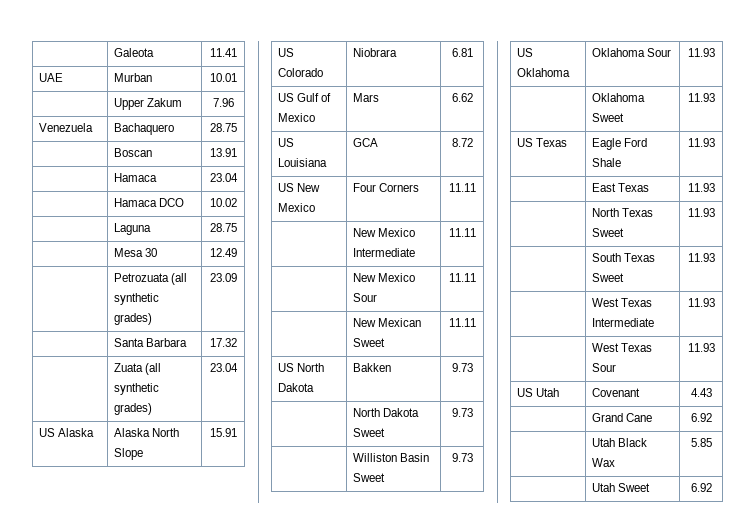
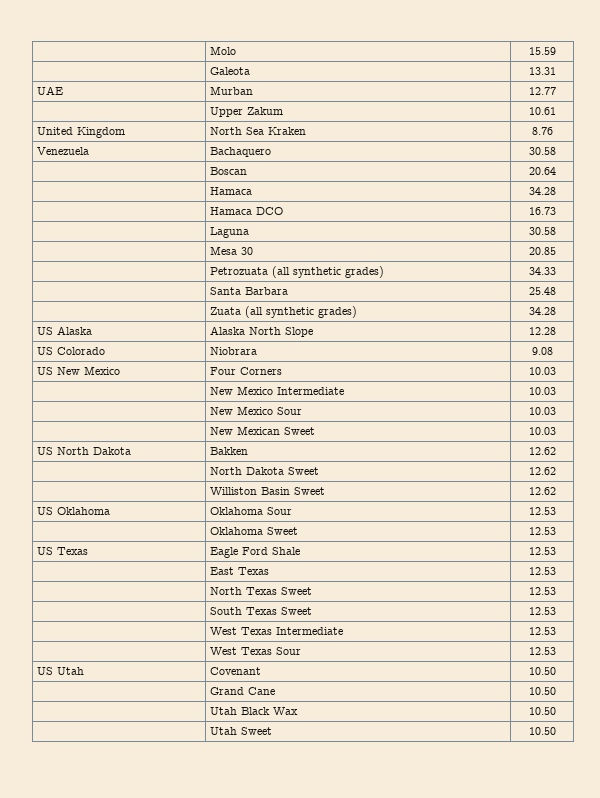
+ | Molo | 15.59
- | Galeota | 11.41
+ | Galeota | 13.31
- UAE | Murban | 10.01
+ UAE | Murban | 12.77
- | Upper Zakum | 7.96
+ | Upper Zakum | 10.61
+ United Kingdom | North Sea Kraken | 8.76
- Venezuela | Bachaquero | 28.75
+ Venezuela | Bachaquero | 30.58
- | Boscan | 13.91
+ | Boscan | 20.64
- | Hamaca | 23.04
+ | Hamaca | 34.28
- | Hamaca DCO | 10.02
+ | Hamaca DCO | 16.73
- | Laguna | 28.75
+ | Laguna | 30.58
- | Mesa 30 | 12.49
+ | Mesa 30 | 20.85
- | Petrozuata (all synthetic grades) | 23.09
+ | Petrozuata (all synthetic grades) | 34.33
- | Santa Barbara | 17.32
+ | Santa Barbara | 25.48
- | Zuata (all synthetic grades) | 23.04
+ | Zuata (all synthetic grades) | 34.28
- US Alaska | Alaska North Slope | 15.91
+ US Alaska | Alaska North Slope | 12.28
- US Colorado | Niobrara | 6.81
- US Gulf of Mexico | Mars | 6.62
- US Louisiana | GCA | 8.72
+ US Colorado | Niobrara | 9.08
- US New Mexico | Four Corners | 11.11
+ US New Mexico | Four Corners | 10.03
- | New Mexico Intermediate | 11.11
+ | New Mexico Intermediate | 10.03
- | New Mexico Sour | 11.11
+ | New Mexico Sour | 10.03
- | New Mexican Sweet | 11.11
+ | New Mexican Sweet | 10.03
- US North Dakota | Bakken | 9.73
+ US North Dakota | Bakken | 12.62
- | North Dakota Sweet | 9.73
+ | North Dakota Sweet | 12.62
- | Williston Basin Sweet | 9.73
+ | Williston Basin Sweet | 12.62
- US Oklahoma | Oklahoma Sour | 11.93
+ US Oklahoma | Oklahoma Sour | 12.53
- | Oklahoma Sweet | 11.93
+ | Oklahoma Sweet | 12.53
- US Texas | Eagle Ford Shale | 11.93
+ US Texas | Eagle Ford Shale | 12.53
- | East Texas | 11.93
+ | East Texas | 12.53
- | North Texas Sweet | 11.93
+ | North Texas Sweet | 12.53
- | South Texas Sweet | 11.93
+ | South Texas Sweet | 12.53
- | West Texas Intermediate | 11.93
+ | West Texas Intermediate | 12.53
- | West Texas Sour | 11.93
+ | West Texas Sour | 12.53
- US Utah | Covenant | 4.43
+ US Utah | Covenant | 10.50
- | Grand Cane | 6.92
+ | Grand Cane | 10.50
- | Utah Black Wax | 5.85
+ | Utah Black Wax | 10.50
- | Utah Sweet | 6.92
+ | Utah Sweet | 10.50

